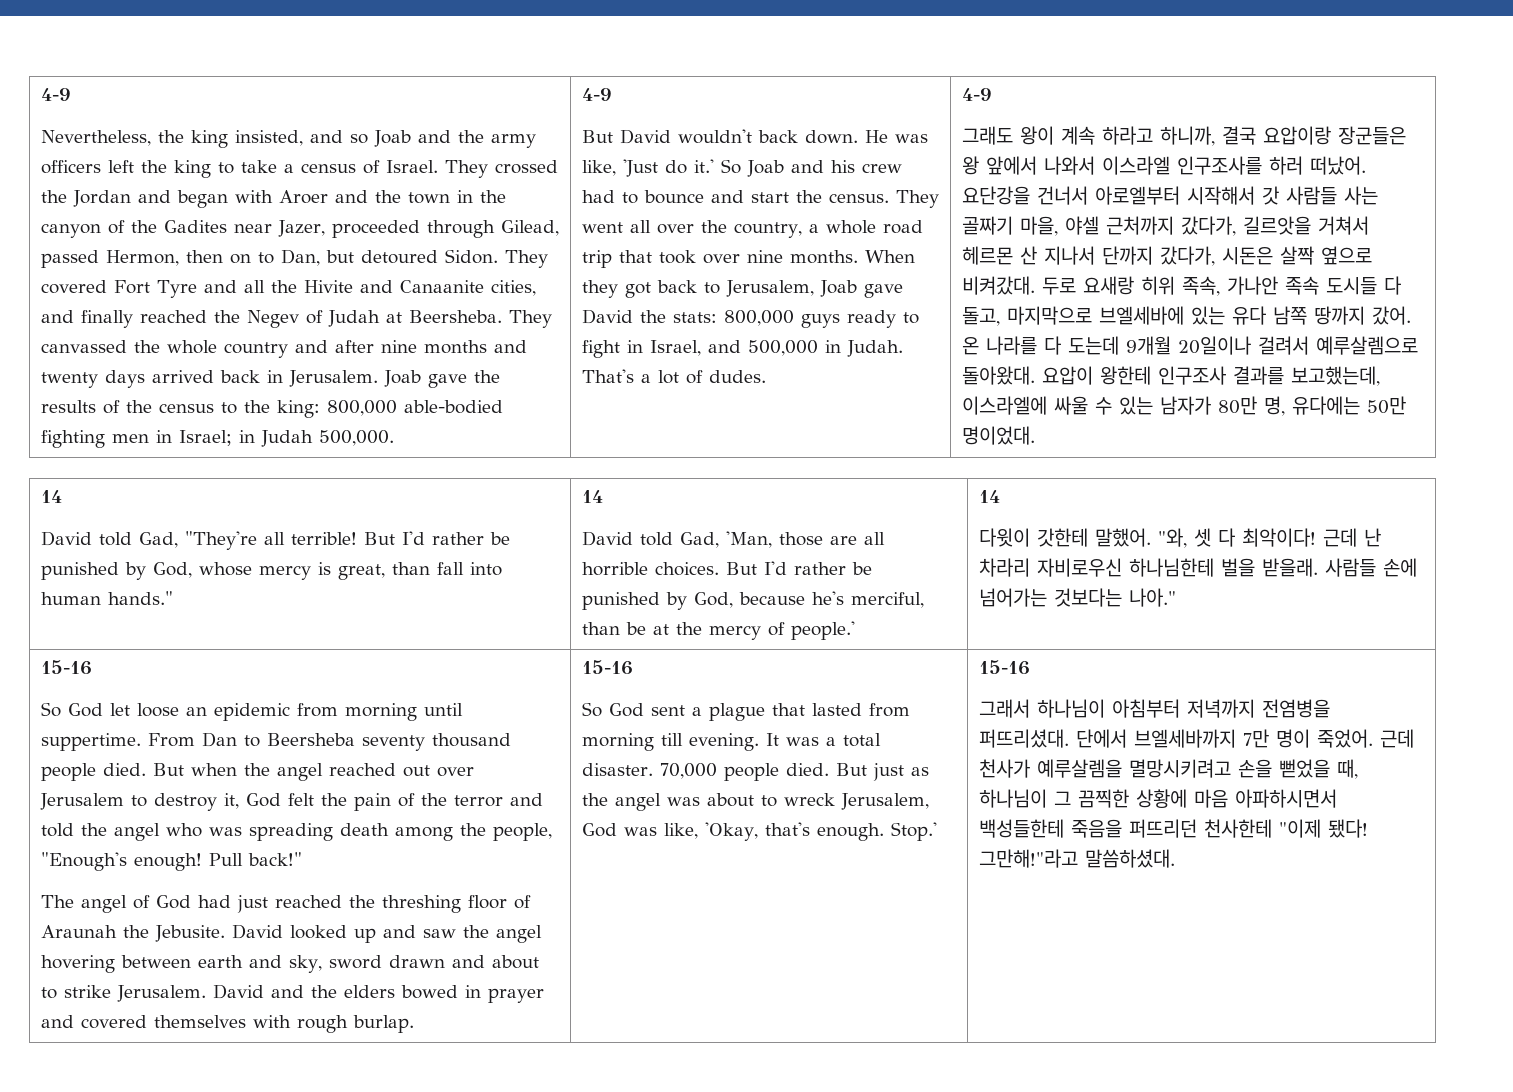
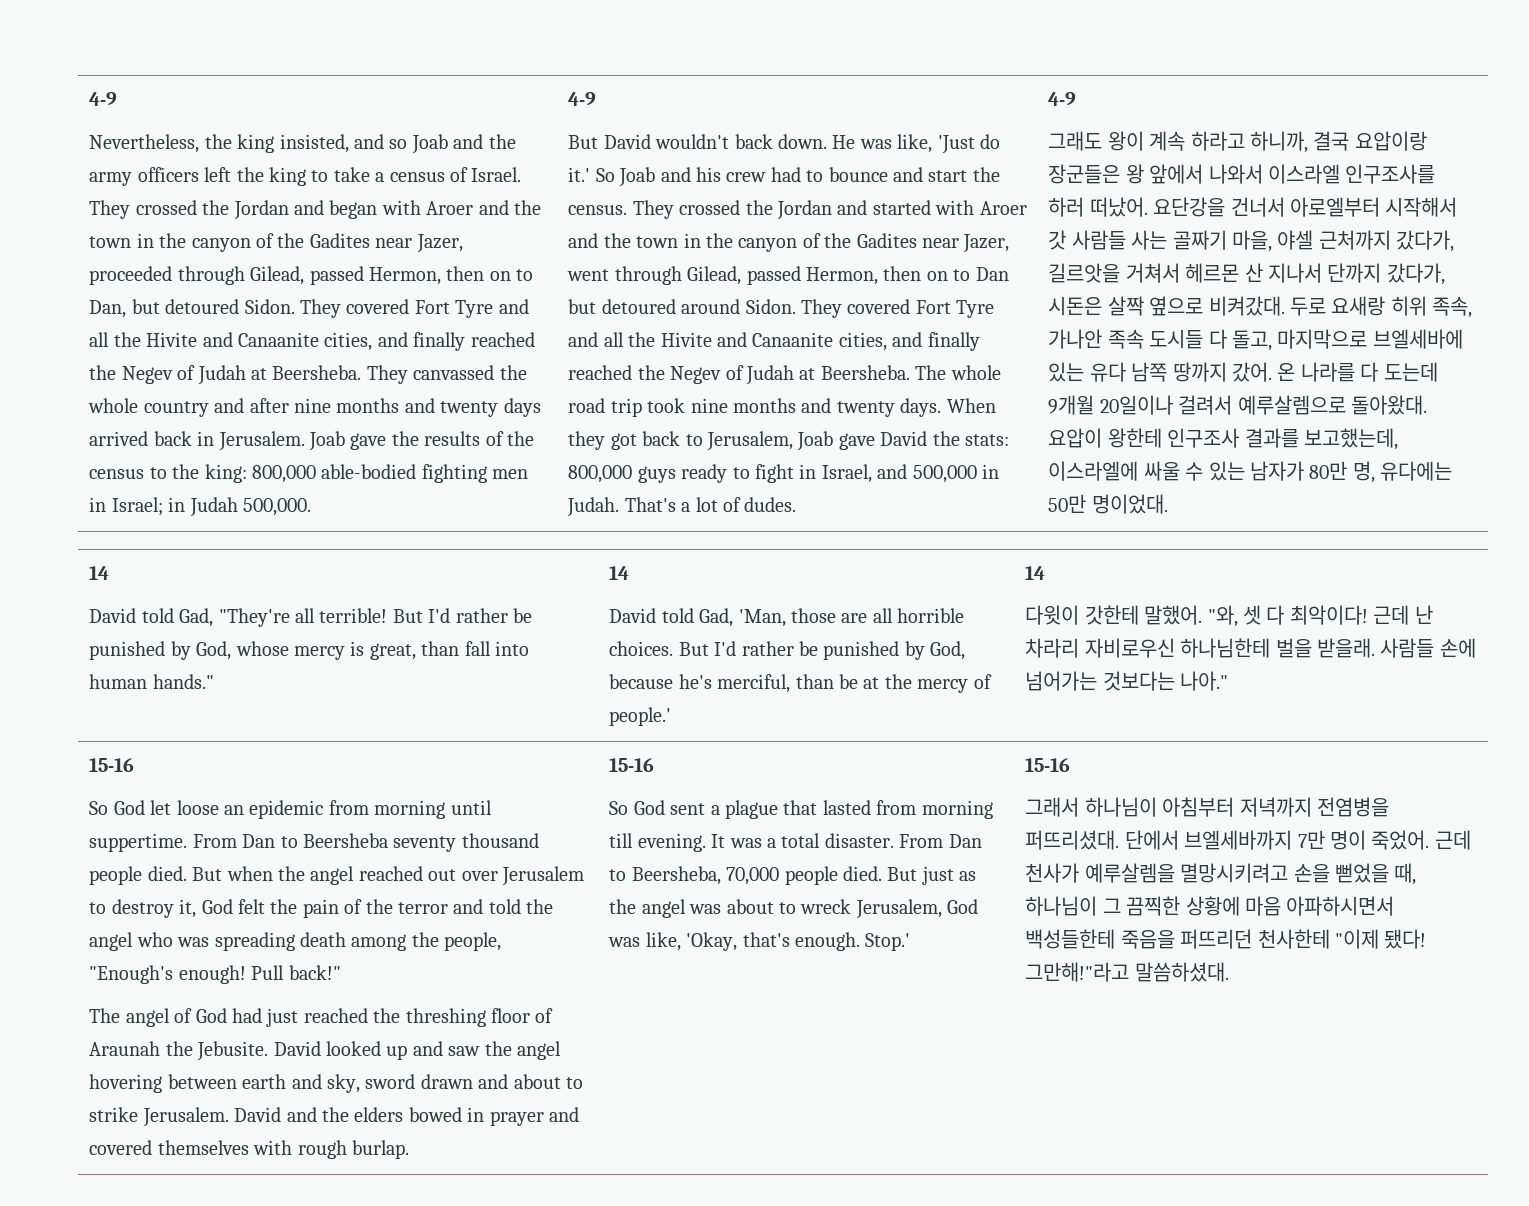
- They went all over the country, a whole road trip that took over nine months.
+ They crossed the Jordan and started with Aroer and the town in the canyon of the Gadites near Jazer, went through Gilead, passed Hermon, then on to Dan but detoured around Sidon. They covered Fort Tyre and all the Hivite and Canaanite cities, and finally reached the Negev of Judah at Beersheba. The whole road trip took nine months and twenty days.
- 70,000 people died.
+ From Dan to Beersheba, 70,000 people died.

